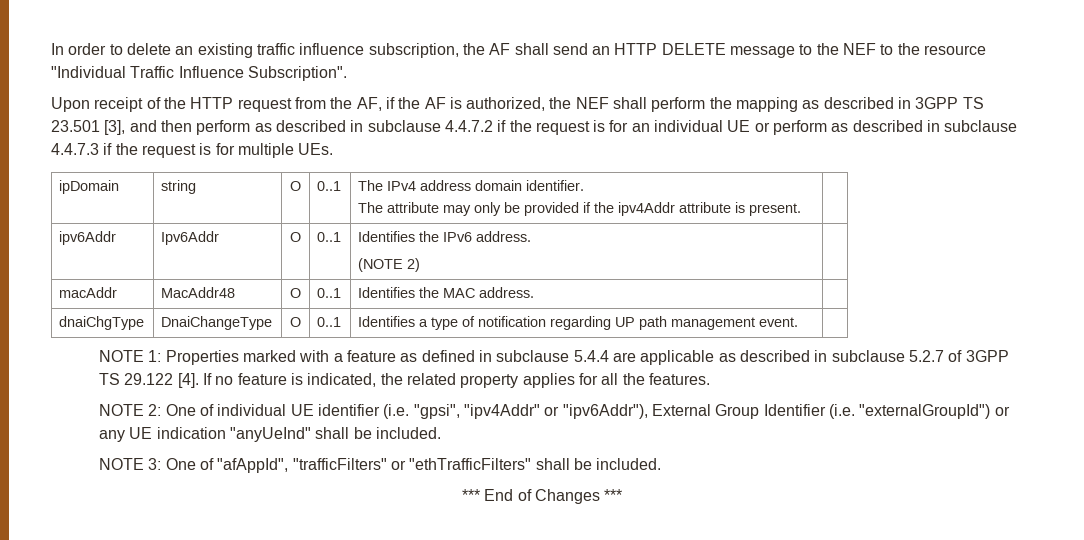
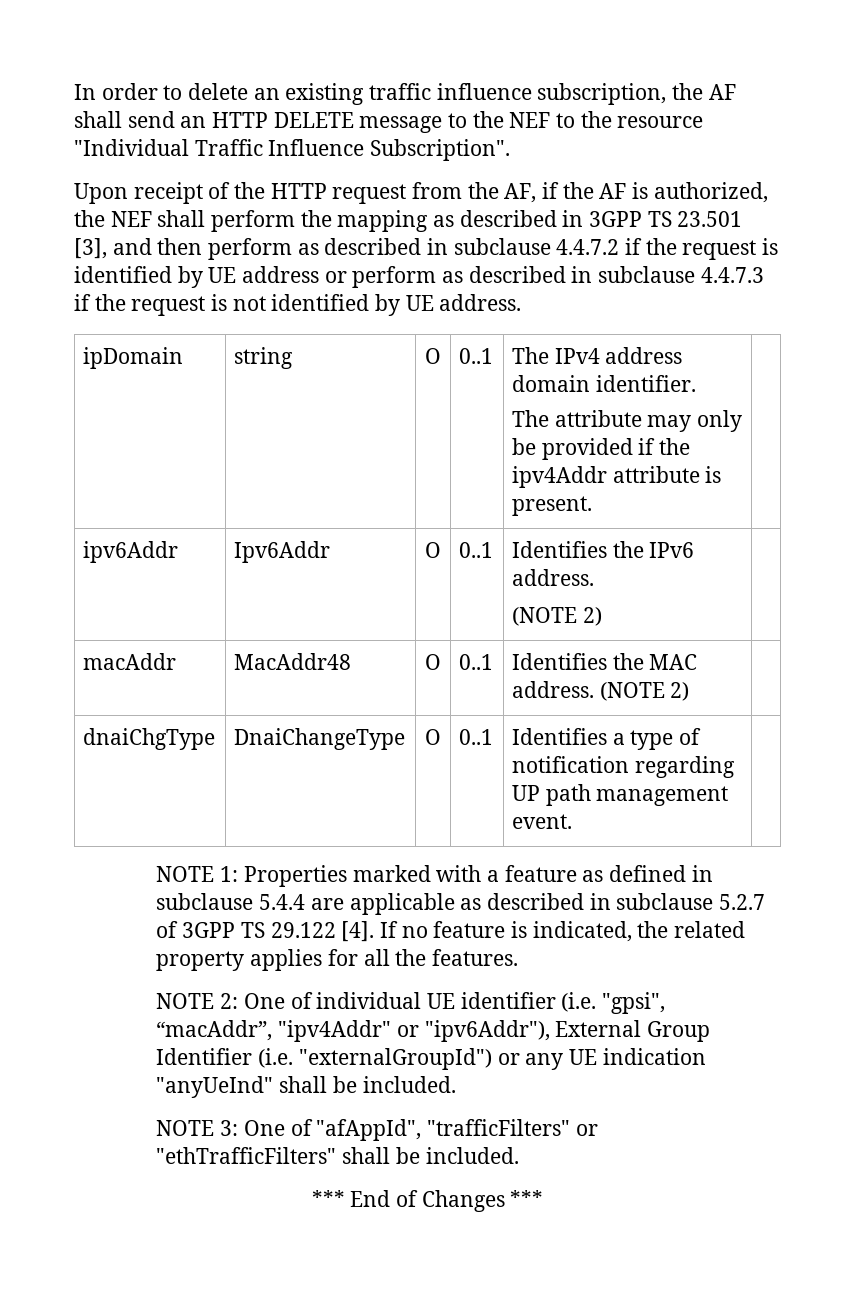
- Upon receipt of the HTTP request from the AF, if the AF is authorized, the NEF shall perform the mapping as described in 3GPP TS 23.501 [3], and then perform as described in subclause 4.4.7.2 if the request is for an individual UE or perform as described in subclause 4.4.7.3 if the request is for multiple UEs.
+ Upon receipt of the HTTP request from the AF, if the AF is authorized, the NEF shall perform the mapping as described in 3GPP TS 23.501 [3], and then perform as described in subclause 4.4.7.2 if the request is identified by UE address or perform as described in subclause 4.4.7.3 if the request is not identified by UE address.
- macAddr | MacAddr48 | O | 0..1 | Identifies the MAC address. |
+ macAddr | MacAddr48 | O | 0..1 | Identifies the MAC address. (NOTE 2) |
- NOTE 2: One of individual UE identifier (i.e. "gpsi", "ipv4Addr" or "ipv6Addr"), External Group Identifier (i.e. "externalGroupId") or any UE indication "anyUeInd" shall be included.
+ NOTE 2: One of individual UE identifier (i.e. "gpsi", “macAddr”, "ipv4Addr" or "ipv6Addr"), External Group Identifier (i.e. "externalGroupId") or any UE indication "anyUeInd" shall be included.

